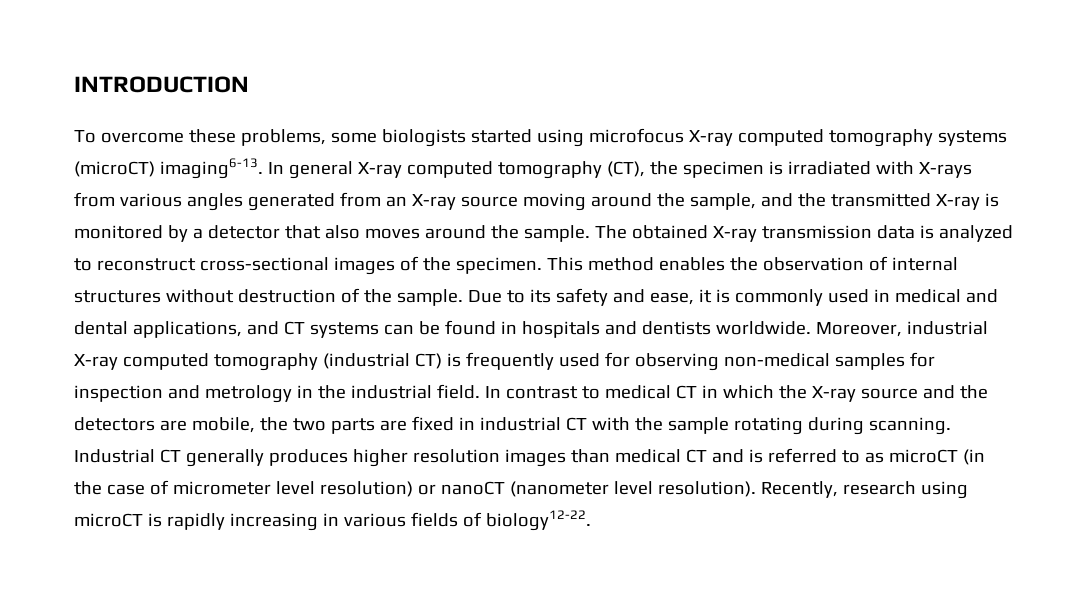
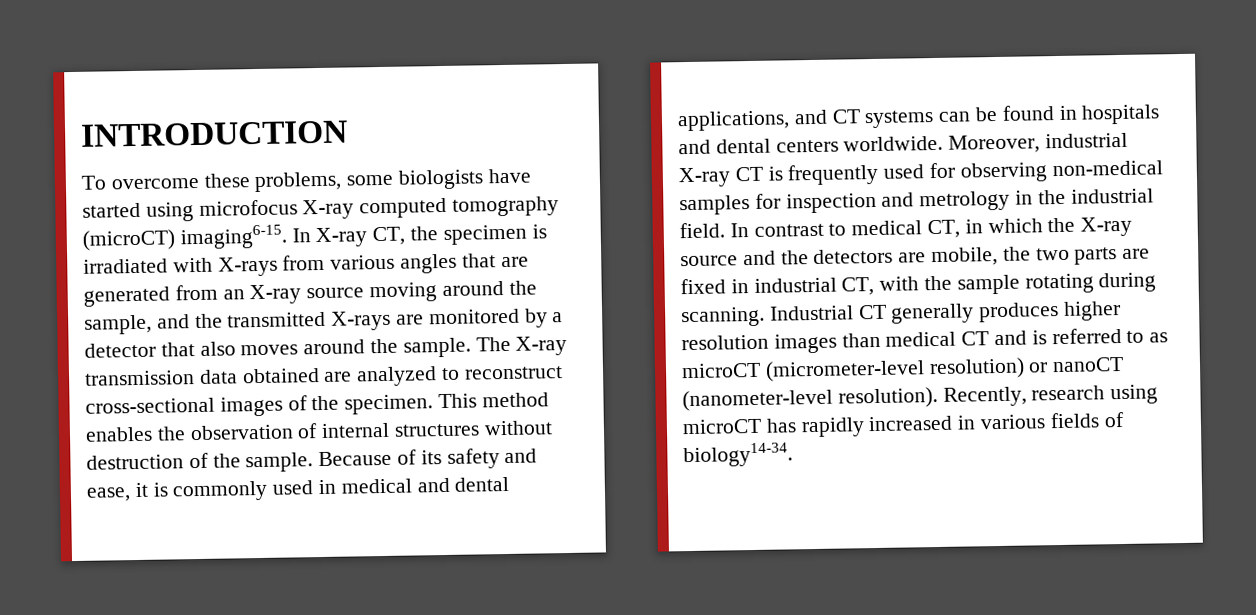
- To overcome these problems, some biologists started using microfocus X-ray computed tomography systems (microCT) imaging6-13. In general X-ray computed tomography (CT), the specimen is irradiated with X-rays from various angles generated from an X-ray source moving around the sample, and the transmitted X-ray is monitored by a detector that also moves around the sample.
+ To overcome these problems, some biologists have started using microfocus X-ray computed tomography (microCT) imaging6-15. In X-ray CT, the specimen is irradiated with X-rays from various angles that are generated from an X-ray source moving around the sample, and the transmitted X-rays are monitored by a detector that also moves around the sample.
- The obtained X-ray transmission data is analyzed to reconstruct cross-sectional images of the specimen.
+ The X-ray transmission data obtained are analyzed to reconstruct cross-sectional images of the specimen.
- Due to its safety and ease, it is commonly used in medical and dental applications, and CT systems can be found in hospitals and dentists worldwide.
+ Because of its safety and ease, it is commonly used in medical and dental applications, and CT systems can be found in hospitals and dental centers worldwide.
- Moreover, industrial X-ray computed tomography (industrial CT) is frequently used for observing non-medical samples for inspection and metrology in the industrial field.
+ Moreover, industrial X-ray CT is frequently used for observing non-medical samples for inspection and metrology in the industrial field.
- In contrast to medical CT in which the X-ray source and the detectors are mobile, the two parts are fixed in industrial CT with the sample rotating during scanning.
+ In contrast to medical CT, in which the X-ray source and the detectors are mobile, the two parts are fixed in industrial CT, with the sample rotating during scanning.
- Industrial CT generally produces higher resolution images than medical CT and is referred to as microCT (in the case of micrometer level resolution) or nanoCT (nanometer level resolution).
+ Industrial CT generally produces higher resolution images than medical CT and is referred to as microCT (micrometer-level resolution) or nanoCT (nanometer-level resolution).
- Recently, research using microCT is rapidly increasing in various fields of biology12-22.
+ Recently, research using microCT has rapidly increased in various fields of biology14-34.

